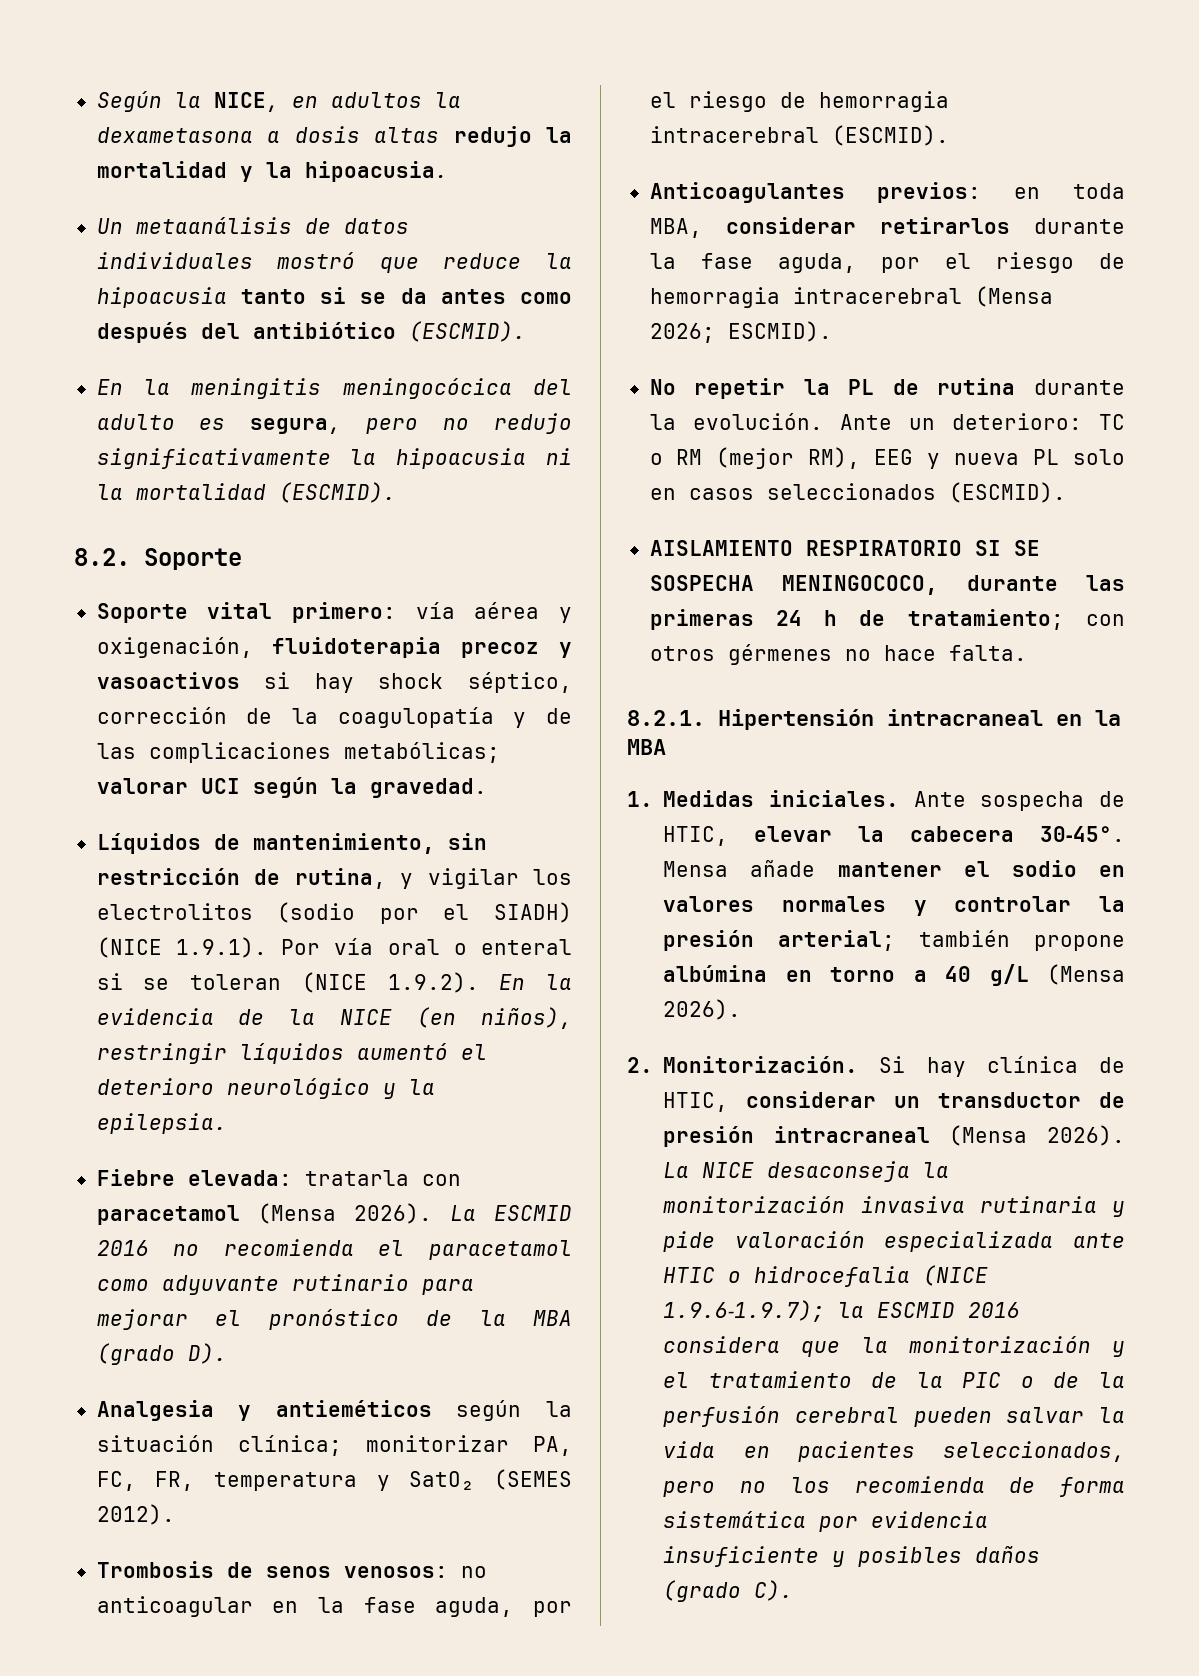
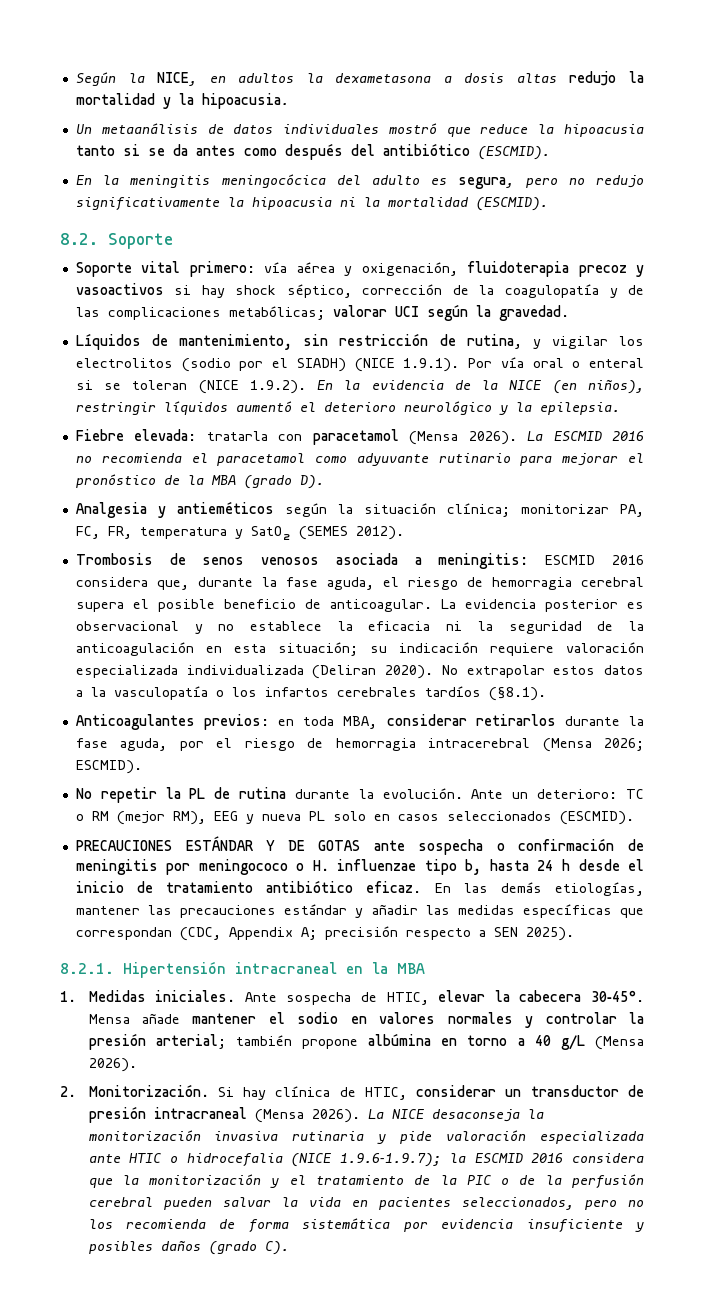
- Trombosis de senos venosos: no anticoagular en la fase aguda, por el riesgo de hemorragia intracerebral (ESCMID).
+ Trombosis de senos venosos asociada a meningitis: ESCMID 2016 considera que, durante la fase aguda, el riesgo de hemorragia cerebral supera el posible beneficio de anticoagular. La evidencia posterior es observacional y no establece la eficacia ni la seguridad de la anticoagulación en esta situación; su indicación requiere valoración especializada individualizada (Deliran 2020). No extrapolar estos datos a la vasculopatía o los infartos cerebrales tardíos (§8.1).
- AISLAMIENTO RESPIRATORIO SI SE SOSPECHA MENINGOCOCO, durante las primeras 24 h de tratamiento; con otros gérmenes no hace falta.
+ PRECAUCIONES ESTÁNDAR Y DE GOTAS ante sospecha o confirmación de meningitis por meningococo o H. influenzae tipo b, hasta 24 h desde el inicio de tratamiento antibiótico eficaz. En las demás etiologías, mantener las precauciones estándar y añadir las medidas específicas que correspondan (CDC, Appendix A; precisión respecto a SEN 2025).

